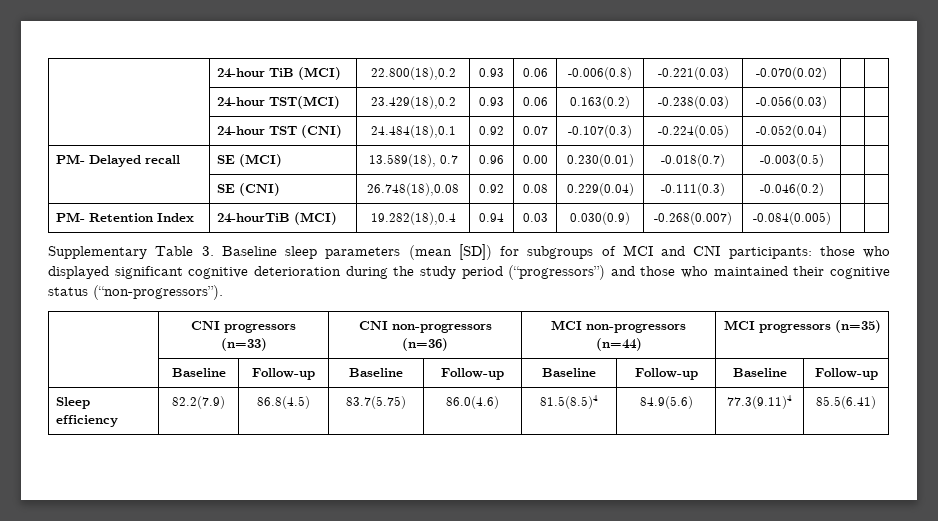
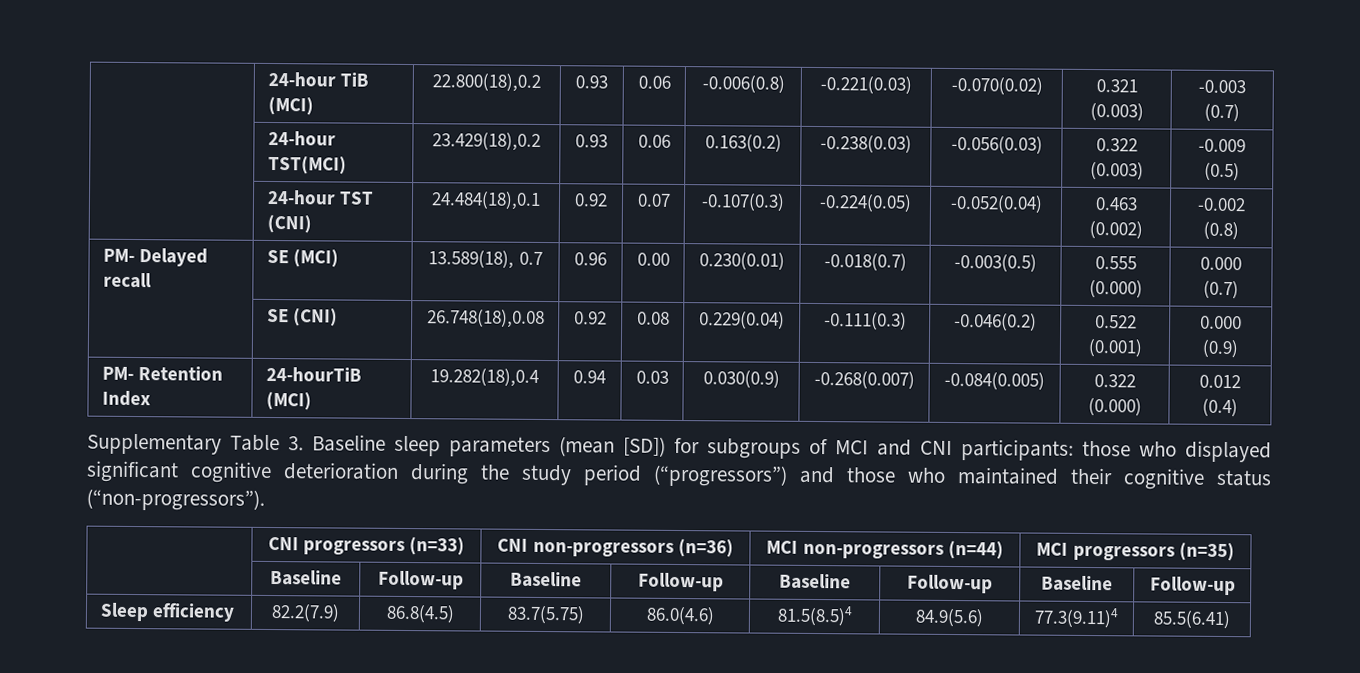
- | 24-hour TiB (MCI) | 22.800(18),0.2 | 0.93 | 0.06 | -0.006(0.8) | -0.221(0.03) | -0.070(0.02) | |
+ | 24-hour TiB (MCI) | 22.800(18),0.2 | 0.93 | 0.06 | -0.006(0.8) | -0.221(0.03) | -0.070(0.02) | 0.321 (0.003) | -0.003 (0.7)
- | 24-hour TST(MCI) | 23.429(18),0.2 | 0.93 | 0.06 | 0.163(0.2) | -0.238(0.03) | -0.056(0.03) | |
+ | 24-hour TST(MCI) | 23.429(18),0.2 | 0.93 | 0.06 | 0.163(0.2) | -0.238(0.03) | -0.056(0.03) | 0.322 (0.003) | -0.009 (0.5)
- | 24-hour TST (CNI) | 24.484(18),0.1 | 0.92 | 0.07 | -0.107(0.3) | -0.224(0.05) | -0.052(0.04) | |
+ | 24-hour TST (CNI) | 24.484(18),0.1 | 0.92 | 0.07 | -0.107(0.3) | -0.224(0.05) | -0.052(0.04) | 0.463 (0.002) | -0.002 (0.8)
- PM- Delayed recall | SE (MCI) | 13.589(18), 0.7 | 0.96 | 0.00 | 0.230(0.01) | -0.018(0.7) | -0.003(0.5) | |
+ PM- Delayed recall | SE (MCI) | 13.589(18), 0.7 | 0.96 | 0.00 | 0.230(0.01) | -0.018(0.7) | -0.003(0.5) | 0.555 (0.000) | 0.000 (0.7)
- | SE (CNI) | 26.748(18),0.08 | 0.92 | 0.08 | 0.229(0.04) | -0.111(0.3) | -0.046(0.2) | |
+ | SE (CNI) | 26.748(18),0.08 | 0.92 | 0.08 | 0.229(0.04) | -0.111(0.3) | -0.046(0.2) | 0.522 (0.001) | 0.000 (0.9)
- PM- Retention Index | 24-hourTiB (MCI) | 19.282(18),0.4 | 0.94 | 0.03 | 0.030(0.9) | -0.268(0.007) | -0.084(0.005) | |
+ PM- Retention Index | 24-hourTiB (MCI) | 19.282(18),0.4 | 0.94 | 0.03 | 0.030(0.9) | -0.268(0.007) | -0.084(0.005) | 0.322 (0.000) | 0.012 (0.4)

